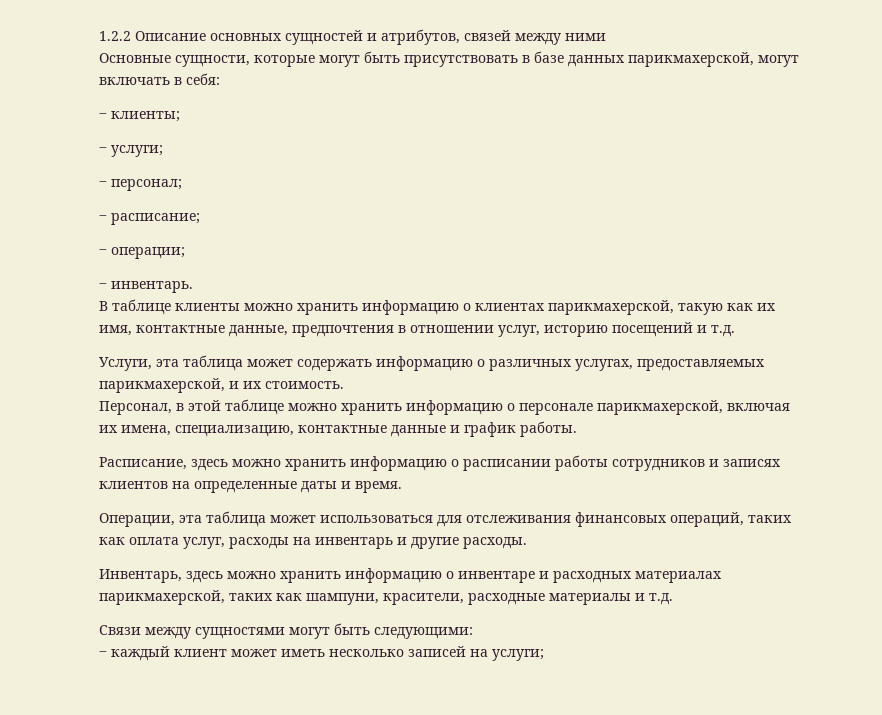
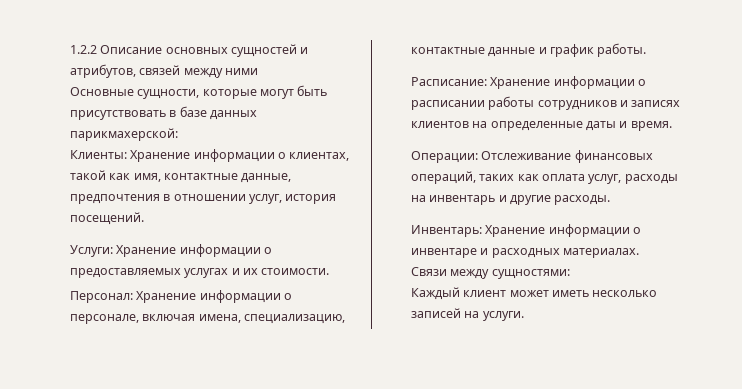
- Основные сущности, которые могут быть присутствовать в базе данных парикмахерской, могут включать в себя:
- ‒ клиенты;
- ‒ услуги;
- ‒ персонал;
- ‒ расписание;
- ‒ операции;
- ‒ инвентарь.
- В таблице клиенты можно хранить информацию о клиентах парикмахерской, такую как их имя, контактные данные, предпочтения в отношении услуг, историю посещений и т.д.
- Услуги, эта таблица может содержать информацию о различных услугах, предоставляемых парикмахерской, и их стоимость.
- Персонал, в этой таблице можно хранить информацию о персонале парикмахерской, включая их имена, специализацию, контактные данные и график работы.
+ Основные сущности, которые могут быть присутствовать в базе данных парикмахерской:
+ Клиенты: Хранение информации о клиентах, такой как имя, контактные данные, предпочтения в отношении услуг, история посещений.
+ Услуги: Хранение информации о предоставляемых услугах и их стоимости.
+ Персонал: Хранение информации о персонале, включая имена, специализацию, контактные данные и график работы.
- Расписание, здесь можно хранить информацию о расписании работы сотрудников и записях клиентов на определенные даты и время.
+ Расписание: Хранение информации о расписании работы сотрудников и записях клиентов на определенные даты и время.
- Операции, эта таблица может использоваться для отслеживания финансовых операций, таких как оплата услуг, расходы на инвентарь и другие расходы.
+ Операции: Отслеживание финансовых операций, таких как оплата услуг, расходы на инвентарь и другие расходы.
- Инвентарь, здесь можно хранить информацию о инвентаре и расходных материалах парикмахерской, таких как шампуни, красители, расходные материалы и т.д.
- Связи между сущностями могут быть следующими:
- ‒ каждый клиент может иметь несколько записей на услуги;
+ Инвентарь: Хранение информации о инвентаре и расходных материалах.
+ Связи между сущностями:
+ Каждый клиент может иметь несколько записей на услуги.

